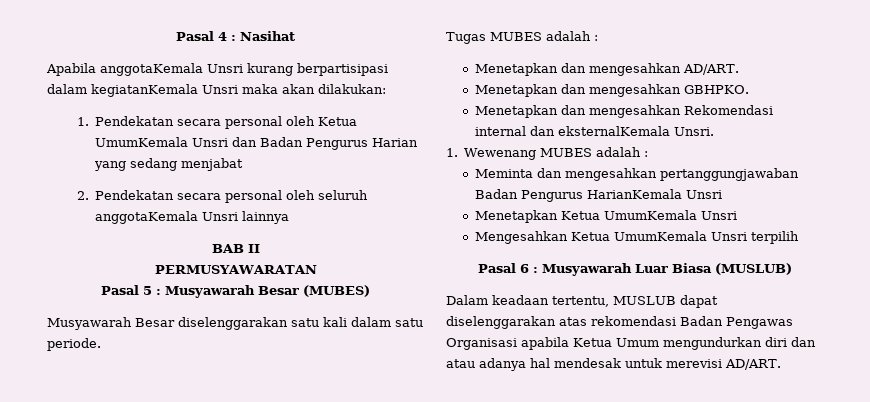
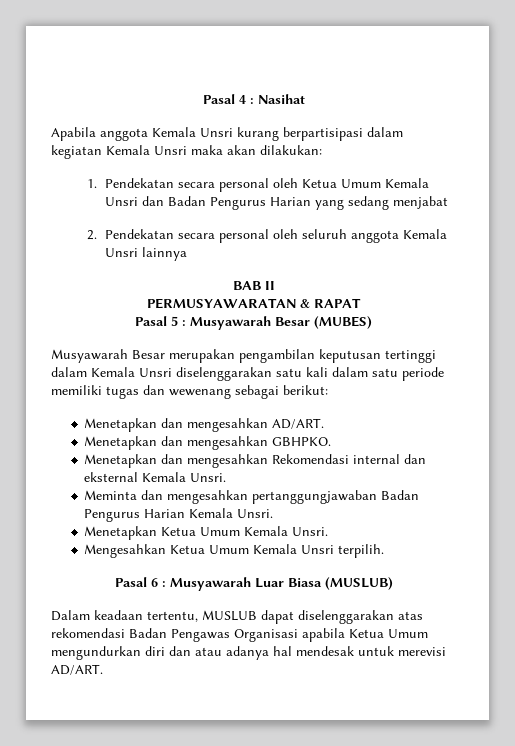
- Apabila anggotaKemala Unsri kurang berpartisipasi dalam kegiatanKemala Unsri maka akan dilakukan:
+ Apabila anggota Kemala Unsri kurang berpartisipasi dalam kegiatan Kemala Unsri maka akan dilakukan:
- 1. Pendekatan secara personal oleh Ketua UmumKemala Unsri dan Badan Pengurus Harian yang sedang menjabat
+ 1. Pendekatan secara personal oleh Ketua Umum Kemala Unsri dan Badan Pengurus Harian yang sedang menjabat
- 2. Pendekatan secara personal oleh seluruh anggotaKemala Unsri lainnya
+ 2. Pendekatan secara personal oleh seluruh anggota Kemala Unsri lainnya
- PERMUSYAWARATAN
+ PERMUSYAWARATAN & RAPAT
- Musyawarah Besar diselenggarakan satu kali dalam satu periode.
- Tugas MUBES adalah :
+ Musyawarah Besar merupakan pengambilan keputusan tertinggi dalam Kemala Unsri diselenggarakan satu kali dalam satu periode memiliki tugas dan wewenang sebagai berikut:
- Menetapkan dan mengesahkan Rekomendasi internal dan eksternalKemala Unsri.
- 1. Wewenang MUBES adalah :
+ Menetapkan dan mengesahkan Rekomendasi internal dan eksternal Kemala Unsri.
- Meminta dan mengesahkan pertanggungjawaban Badan Pengurus HarianKemala Unsri
+ Meminta dan mengesahkan pertanggungjawaban Badan Pengurus Harian Kemala Unsri.
- Menetapkan Ketua UmumKemala Unsri
+ Menetapkan Ketua Umum Kemala Unsri.
- Mengesahkan Ketua UmumKemala Unsri terpilih
+ Mengesahkan Ketua Umum Kemala Unsri terpilih.

